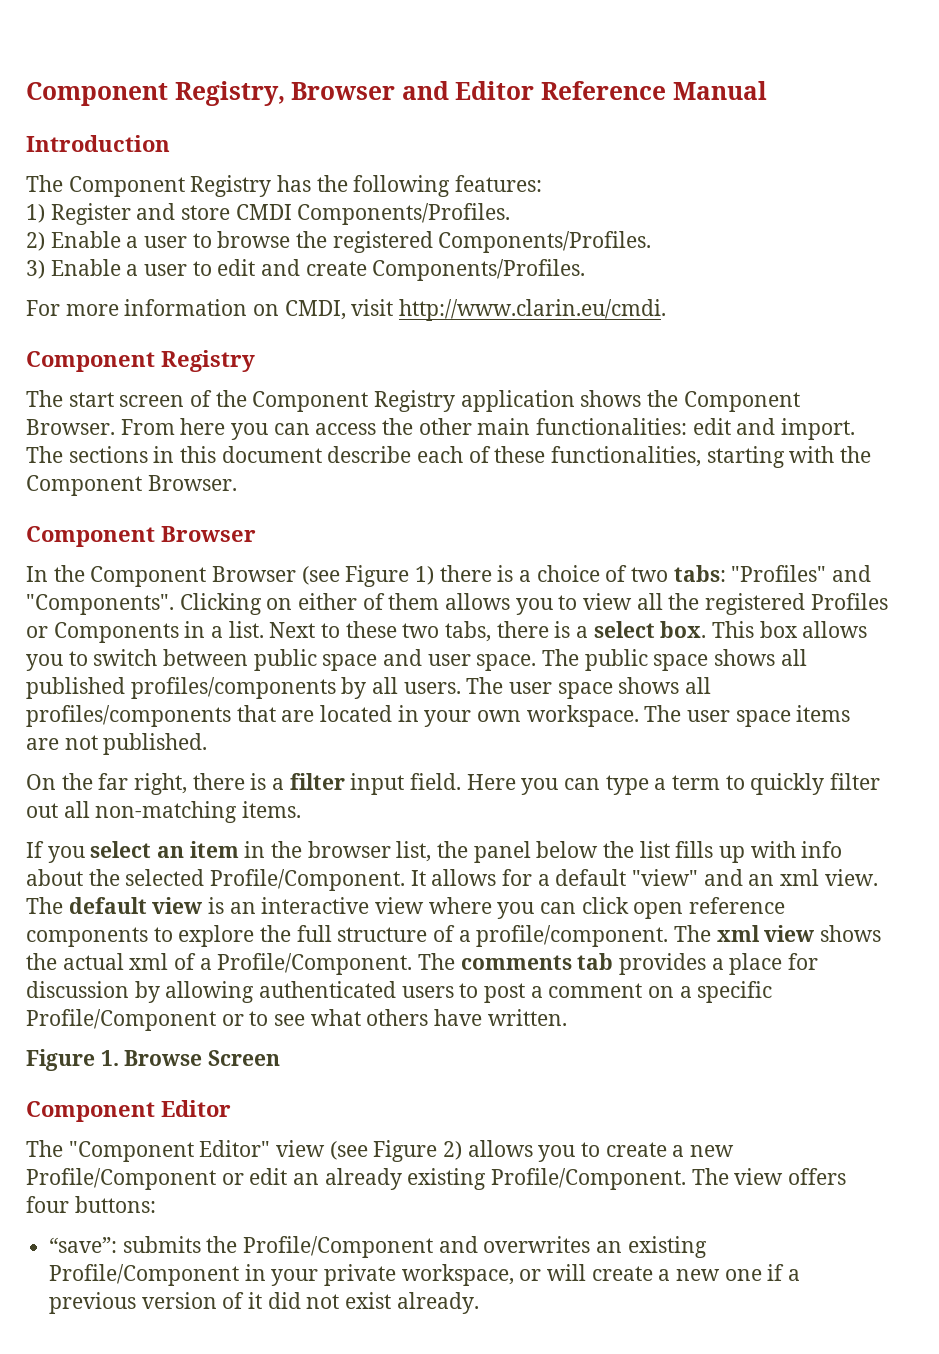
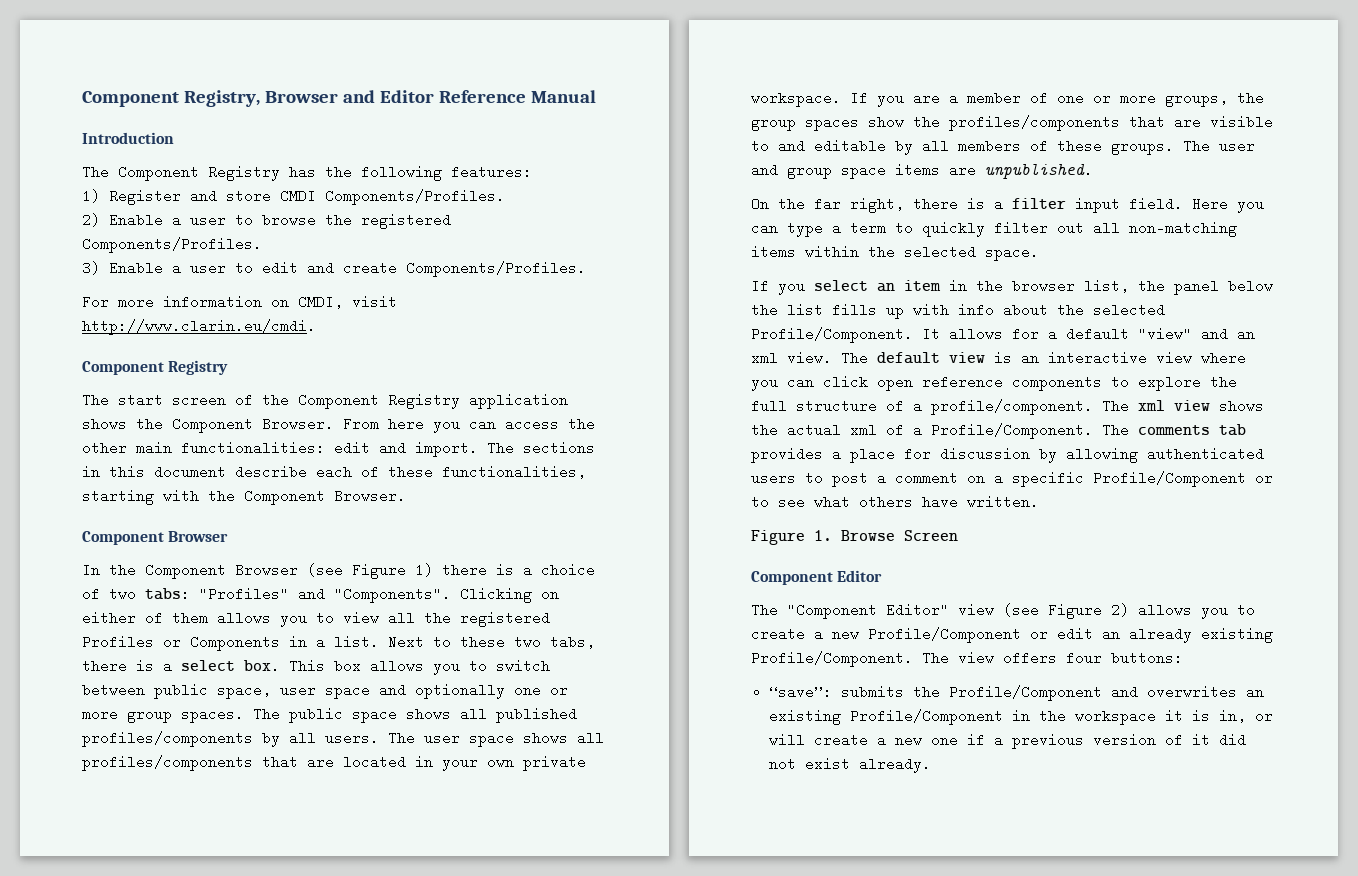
- This box allows you to switch between public space and user space.
+ This box allows you to switch between public space, user space and optionally one or more group spaces.
- The user space shows all profiles/components that are located in your own workspace. The user space items are not published.
+ The user space shows all profiles/components that are located in your own private workspace. If you are a member of one or more groups, the group spaces show the profiles/components that are visible to and editable by all members of these groups. The user and group space items are unpublished.
- Here you can type a term to quickly filter out all non-matching items.
+ Here you can type a term to quickly filter out all non-matching items within the selected space.
- “save”: submits the Profile/Component and overwrites an existing Profile/Component in your private workspace, or will create a new one if a previous version of it did not exist already.
+ “save”: submits the Profile/Component and overwrites an existing Profile/Component in the workspace it is in, or will create a new one if a previous version of it did not exist already.

